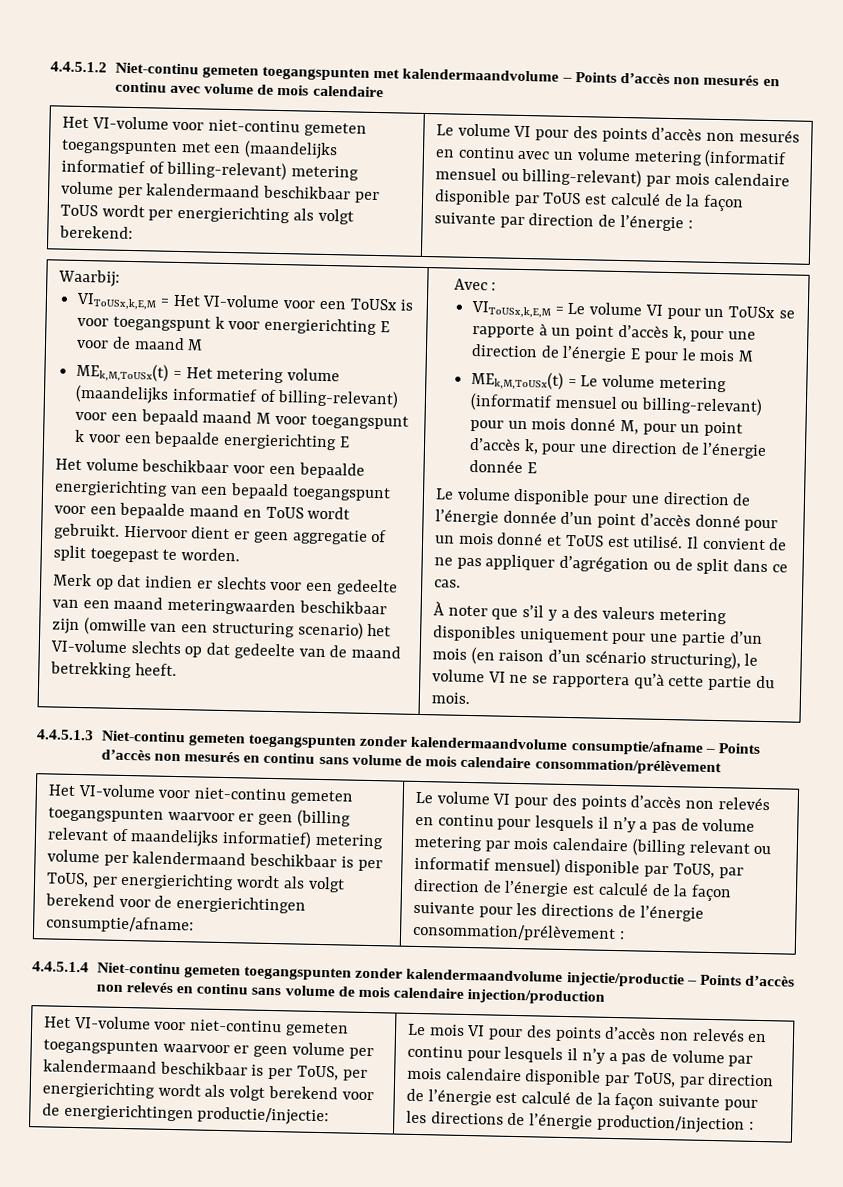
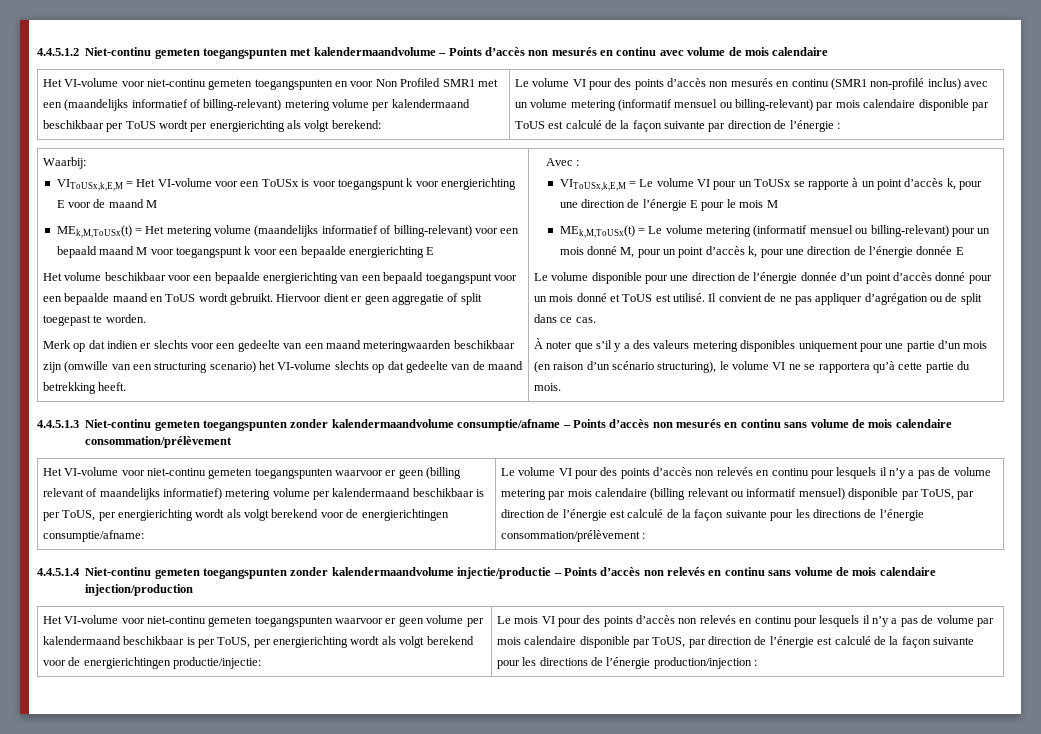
- Het VI-volume voor niet-continu gemeten toegangspunten met een (maandelijks informatief of billing-relevant) metering volume per kalendermaand beschikbaar per ToUS wordt per energierichting als volgt berekend:
+ Het VI-volume voor niet-continu gemeten toegangspunten en voor Non Profiled SMR1 met een (maandelijks informatief of billing-relevant) metering volume per kalendermaand beschikbaar per ToUS wordt per energierichting als volgt berekend:
- Le volume VI pour des points d’accès non mesurés en continu avec un volume metering (informatif mensuel ou billing-relevant) par mois calendaire disponible par ToUS est calculé de la façon suivante par direction de l’énergie :
+ Le volume VI pour des points d’accès non mesurés en continu (SMR1 non-profilé inclus) avec un volume metering (informatif mensuel ou billing-relevant) par mois calendaire disponible par ToUS est calculé de la façon suivante par direction de l’énergie :

